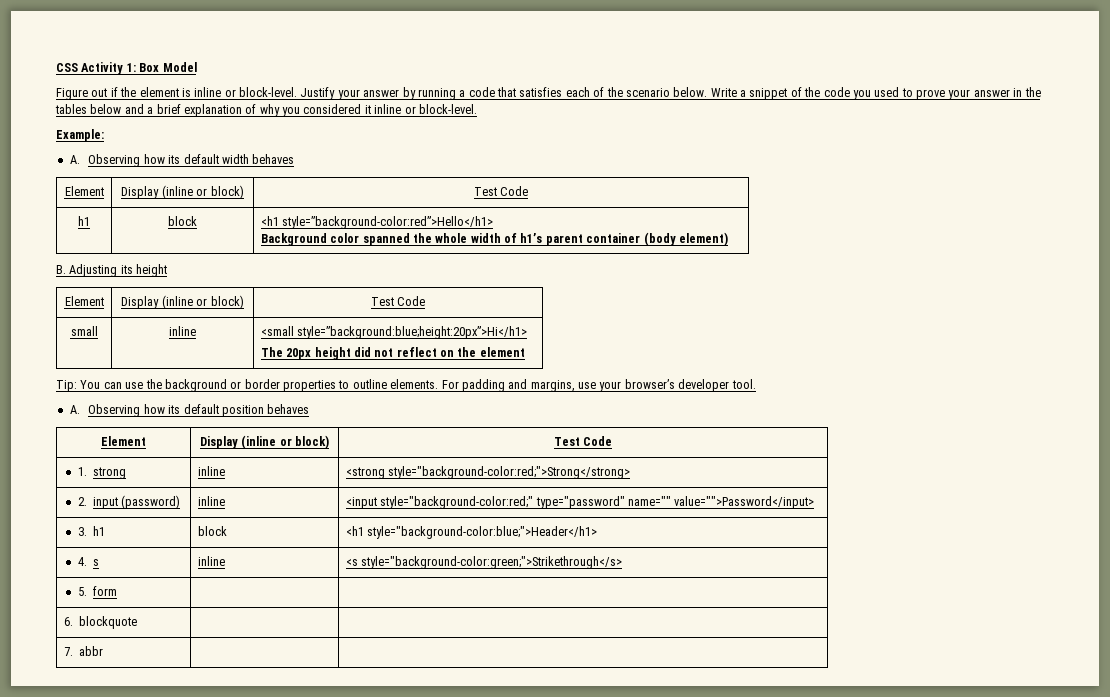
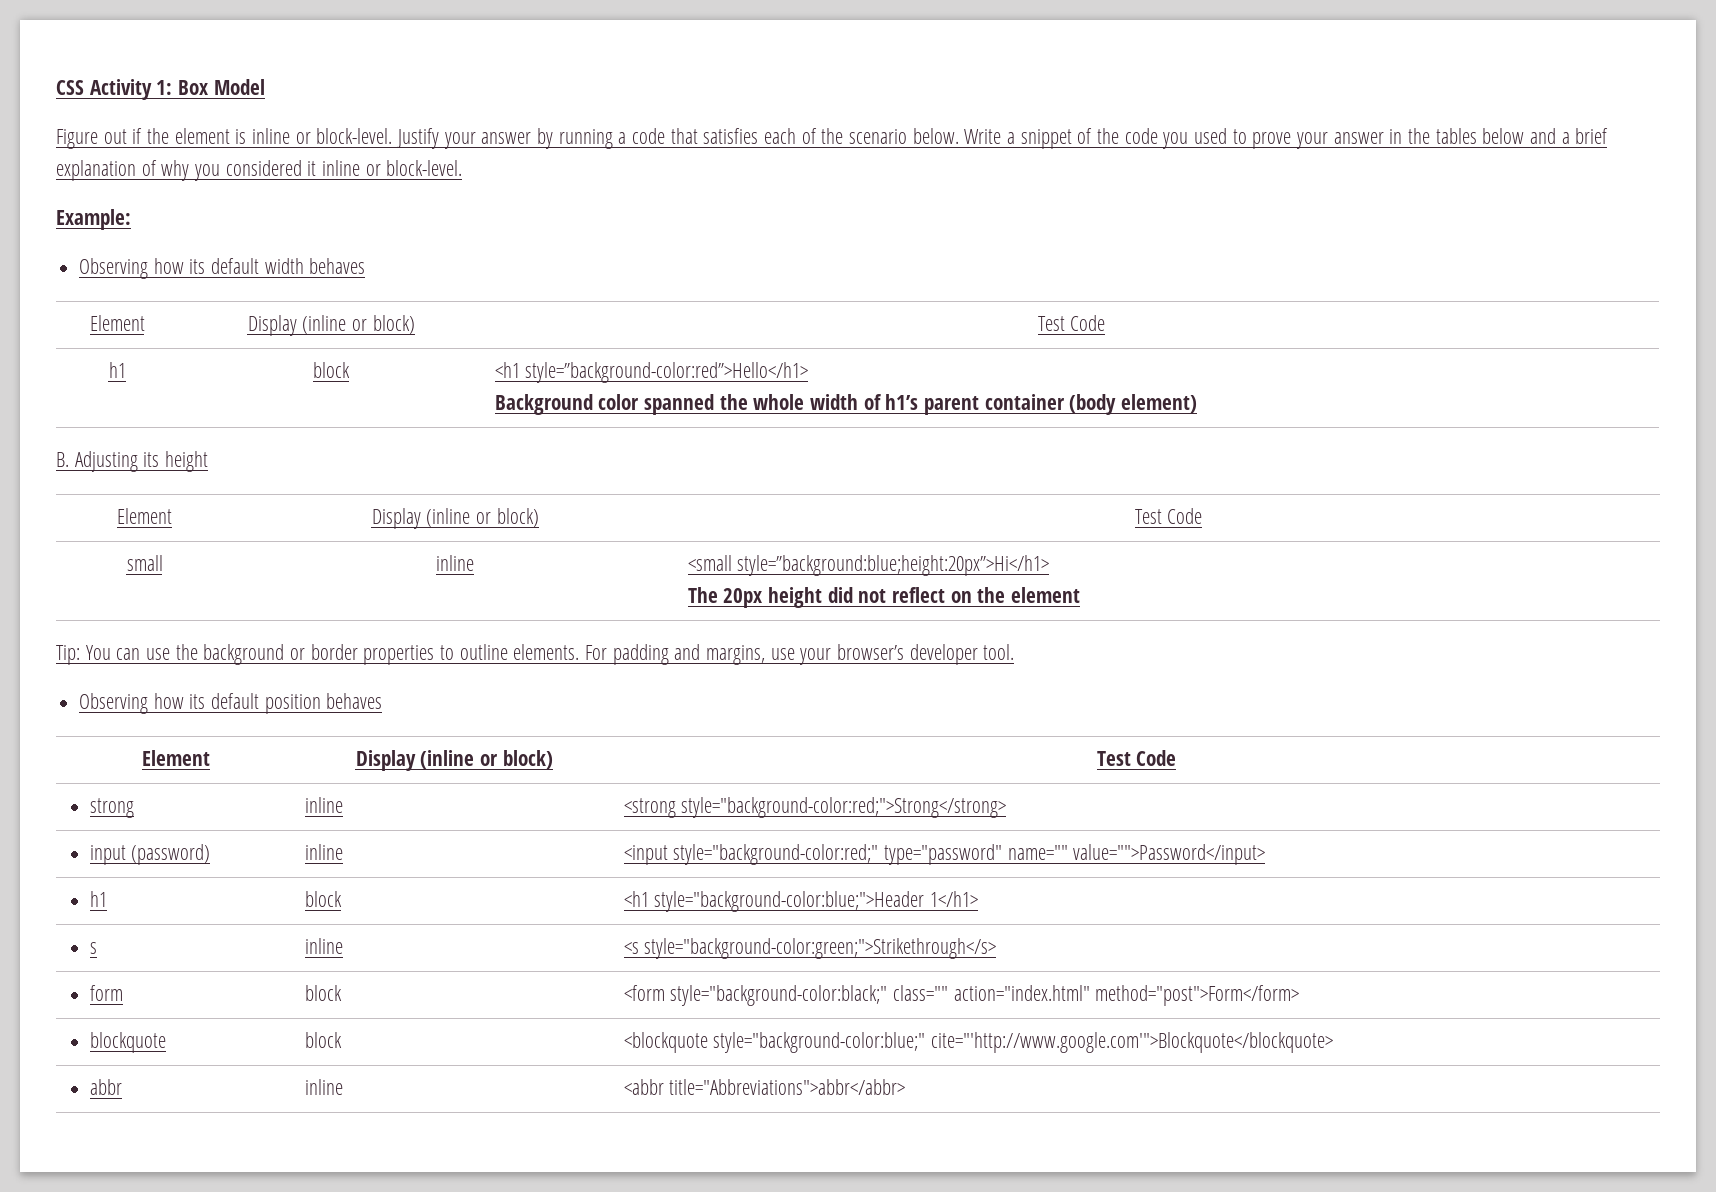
- A. Observing how its default width behaves
+ Observing how its default width behaves
- A. Observing how its default position behaves
+ Observing how its default position behaves
- 1. strong | inline | <strong style="background-color:red;">Strong</strong>
+ strong | inline | <strong style="background-color:red;">Strong</strong>
- 2. input (password) | inline | <input style="background-color:red;" type="password" name="" value="">Password</input>
+ input (password) | inline | <input style="background-color:red;" type="password" name="" value="">Password</input>
- 3. h1 | block | <h1 style="background-color:blue;">Header</h1>
- 4. s | inline | <s style="background-color:green;">Strikethrough</s>
+ h1 | block | <h1 style="background-color:blue;">Header 1</h1>
+ s | inline | <s style="background-color:green;">Strikethrough</s>
- 5. form | |
- 6. blockquote | |
- 7. abbr | |
+ form | block | <form style="background-color:black;" class="" action="index.html" method="post">Form</form>
+ blockquote | block | <blockquote style="background-color:blue;" cite="'http://www.google.com'">Blockquote</blockquote>
+ abbr | inline | <abbr title="Abbreviations">abbr</abbr>

